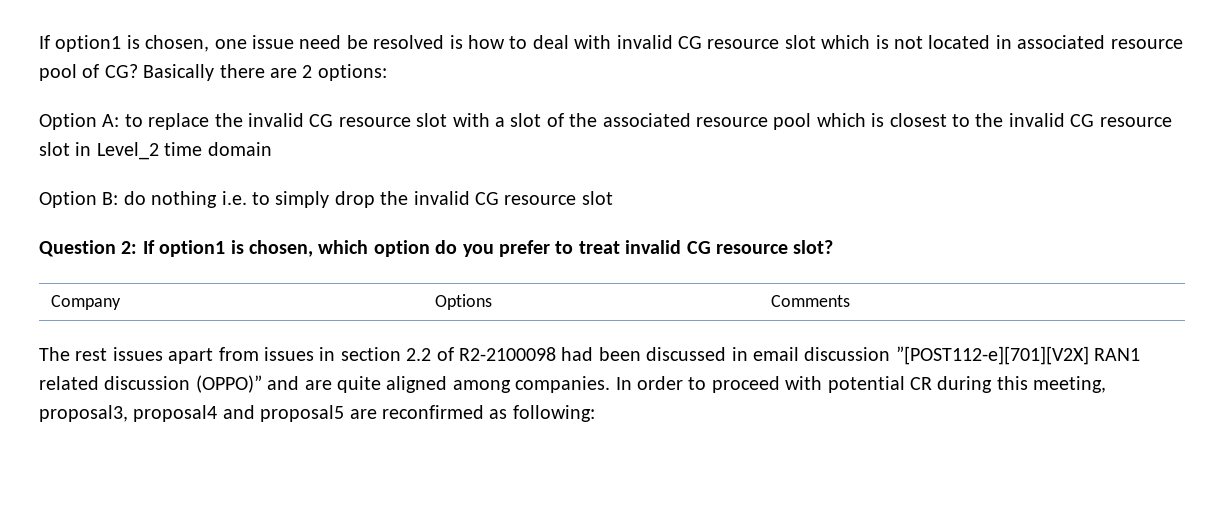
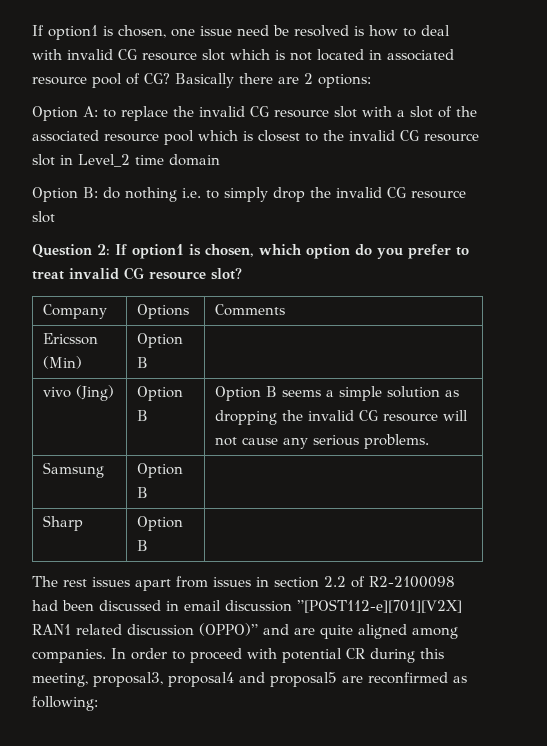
+ Ericsson (Min) | Option B |
+ vivo (Jing) | Option B | Option B seems a simple solution as dropping the invalid CG resource will not cause any serious problems.
+ Samsung | Option B |
+ Sharp | Option B |

